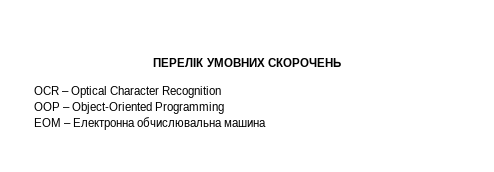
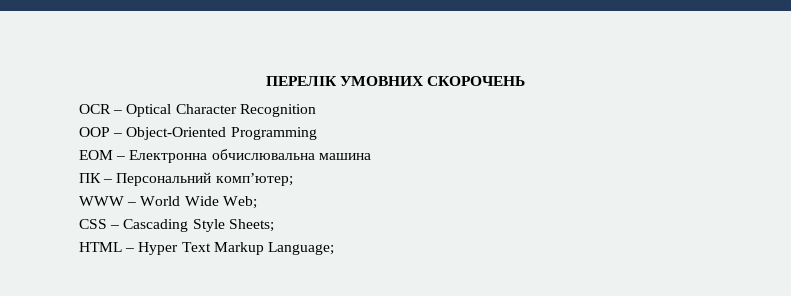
+ ПК – Персональний комп’ютер;
+ WWW – World Wide Web;
+ CSS – Cascading Style Sheets;
+ HTML – Hyper Text Markup Language;

